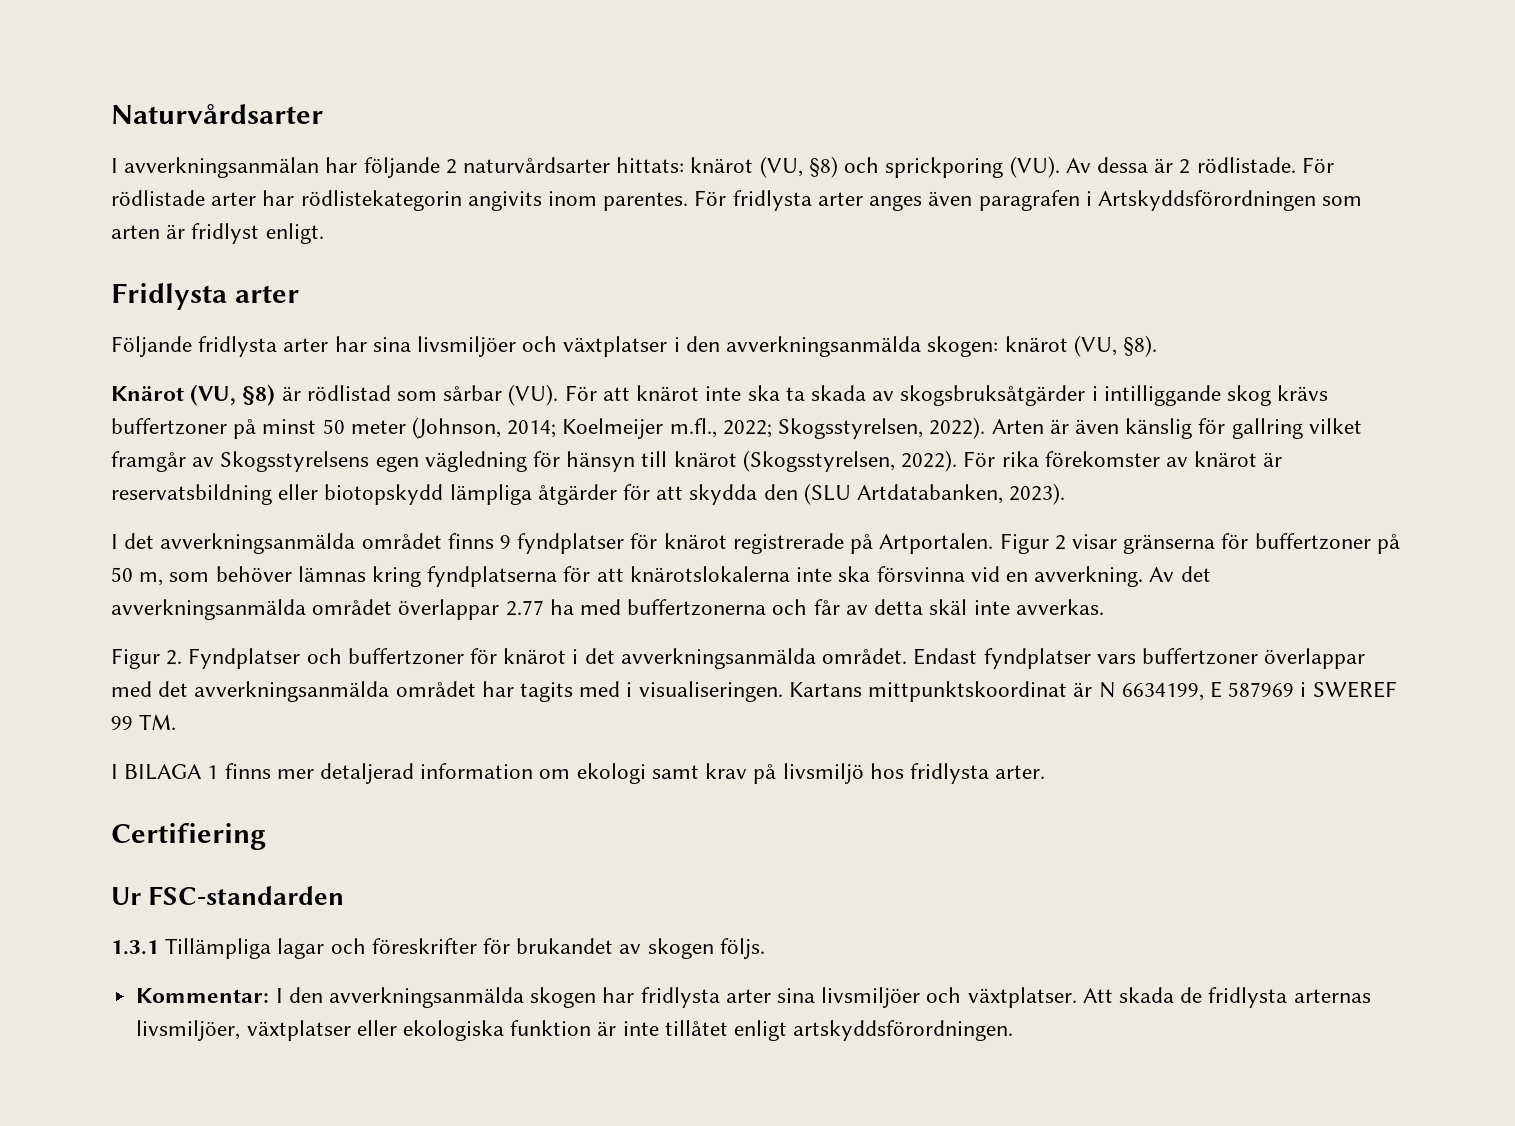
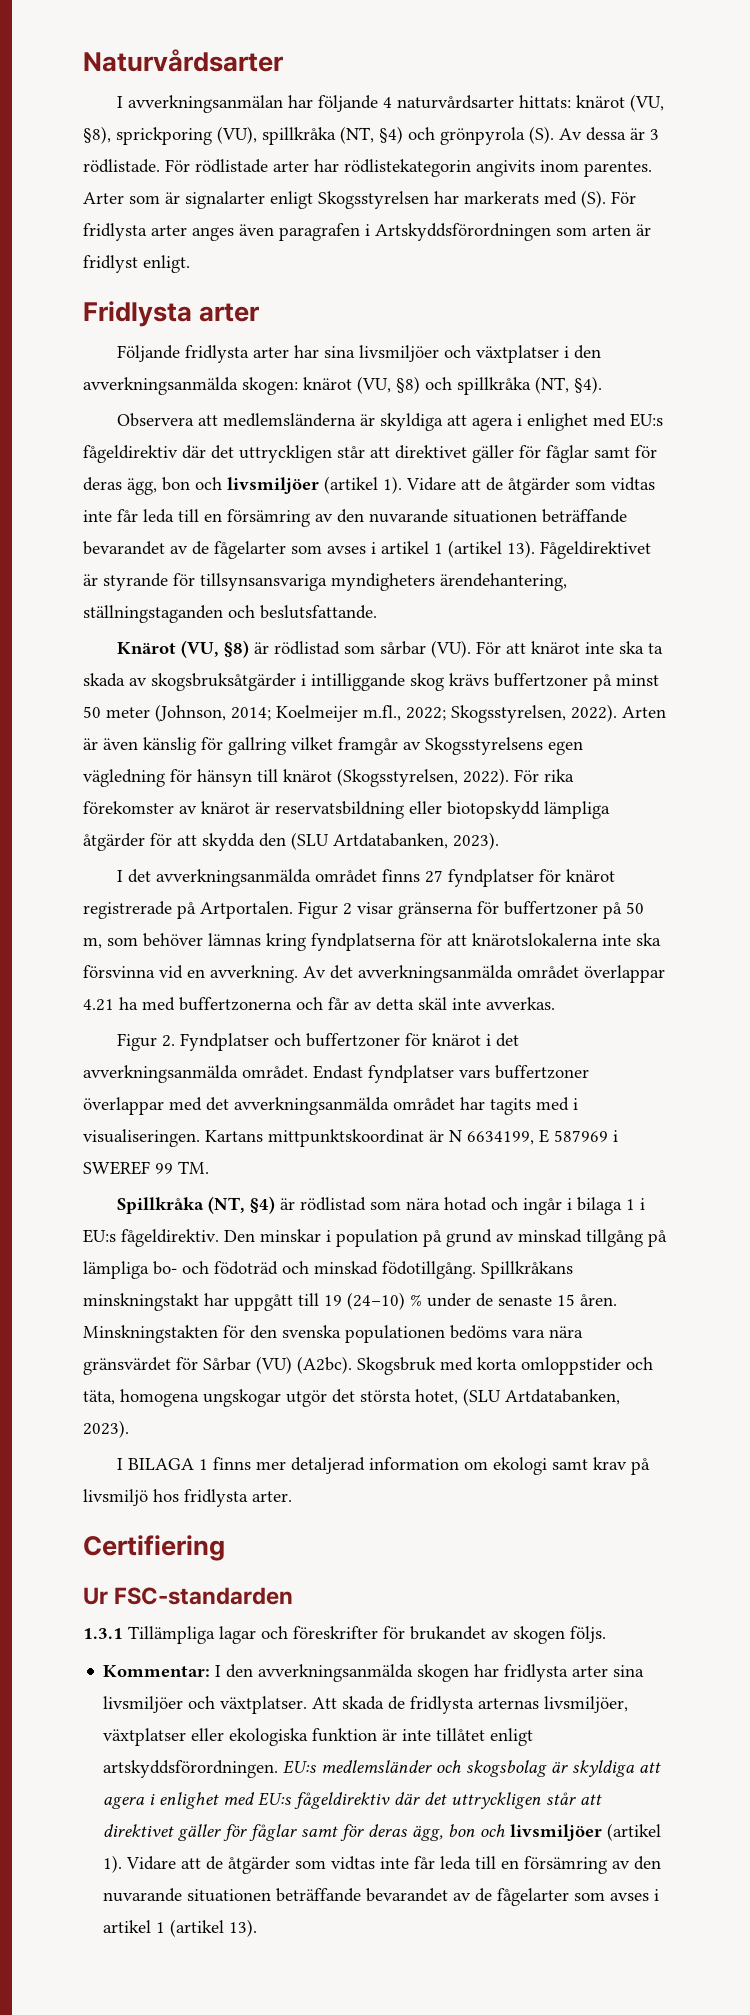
- I avverkningsanmälan har följande 2 naturvårdsarter hittats: knärot (VU, §8) och sprickporing (VU). Av dessa är 2 rödlistade.
+ I avverkningsanmälan har följande 4 naturvårdsarter hittats: knärot (VU, §8), sprickporing (VU), spillkråka (NT, §4) och grönpyrola (S). Av dessa är 3 rödlistade.
- För fridlysta arter anges även paragrafen i Artskyddsförordningen som arten är fridlyst enligt.
+ Arter som är signalarter enligt Skogsstyrelsen har markerats med (S). För fridlysta arter anges även paragrafen i Artskyddsförordningen som arten är fridlyst enligt.
- Följande fridlysta arter har sina livsmiljöer och växtplatser i den avverkningsanmälda skogen: knärot (VU, §8).
+ Följande fridlysta arter har sina livsmiljöer och växtplatser i den avverkningsanmälda skogen: knärot (VU, §8) och spillkråka (NT, §4).
+ Observera att medlemsländerna är skyldiga att agera i enlighet med EU:s fågeldirektiv där det uttryckligen står att direktivet gäller för fåglar samt för deras ägg, bon och livsmiljöer (artikel 1). Vidare att de åtgärder som vidtas inte får leda till en försämring av den nuvarande situationen beträffande bevarandet av de fågelarter som avses i artikel 1 (artikel 13). Fågeldirektivet är styrande för tillsynsansvariga myndigheters ärendehantering, ställningstaganden och beslutsfattande.
- I det avverkningsanmälda området finns 9 fyndplatser för knärot registrerade på Artportalen.
+ I det avverkningsanmälda området finns 27 fyndplatser för knärot registrerade på Artportalen.
- Av det avverkningsanmälda området överlappar 2.77 ha med buffertzonerna och får av detta skäl inte avverkas.
+ Av det avverkningsanmälda området överlappar 4.21 ha med buffertzonerna och får av detta skäl inte avverkas.
+ Spillkråka (NT, §4) är rödlistad som nära hotad och ingår i bilaga 1 i EU:s fågeldirektiv. Den minskar i population på grund av minskad tillgång på lämpliga bo- och födoträd och minskad födotillgång. Spillkråkans minskningstakt har uppgått till 19 (24–10) % under de senaste 15 åren. Minskningstakten för den svenska populationen bedöms vara nära gränsvärdet för Sårbar (VU) (A2bc). Skogsbruk med korta omloppstider och täta, homogena ungskogar utgör det största hotet, (SLU Artdatabanken, 2023).
+ EU:s medlemsländer och skogsbolag är skyldiga att agera i enlighet med EU:s fågeldirektiv där det uttryckligen står att direktivet gäller för fåglar samt för deras ägg, bon och livsmiljöer (artikel 1). Vidare att de åtgärder som vidtas inte får leda till en försämring av den nuvarande situationen beträffande bevarandet av de fågelarter som avses i artikel 1 (artikel 13).

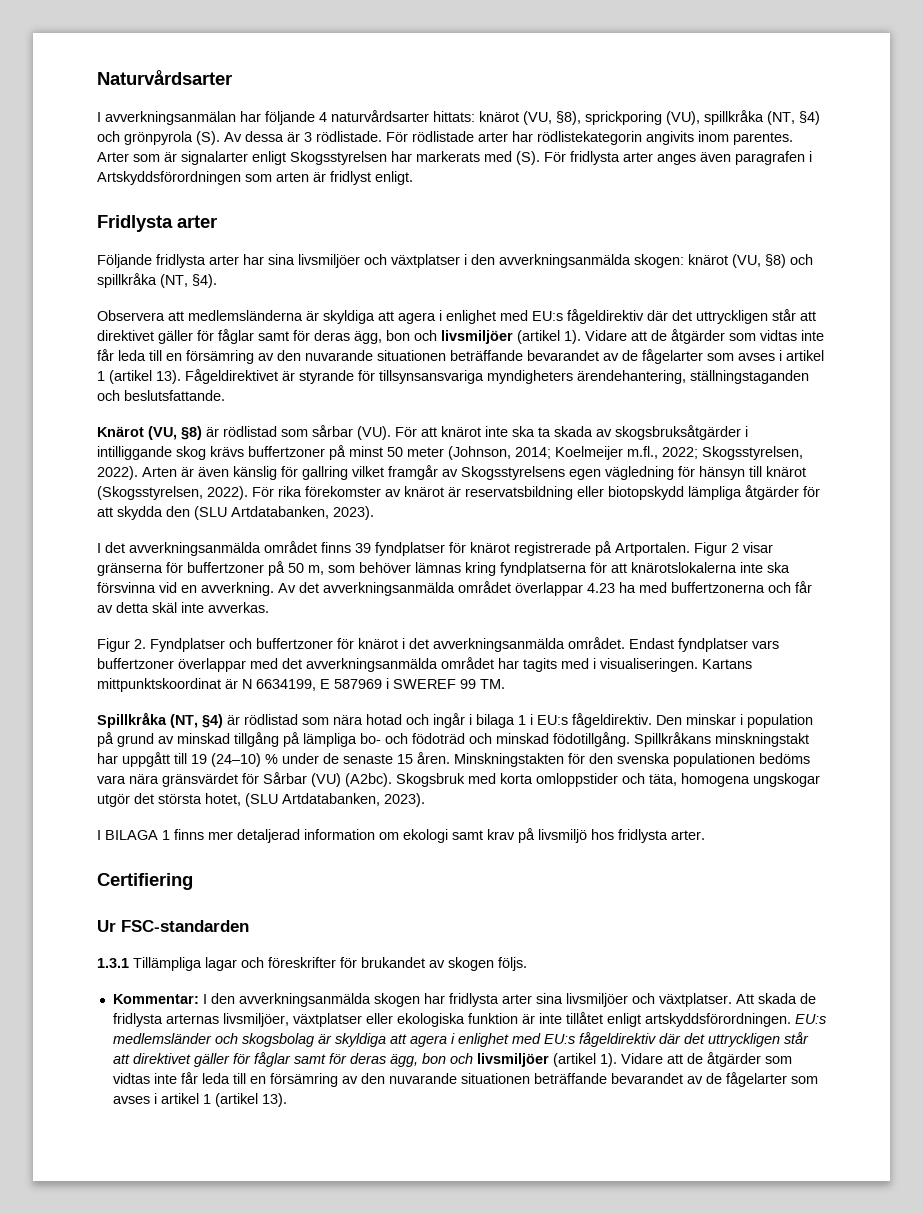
- I det avverkningsanmälda området finns 27 fyndplatser för knärot registrerade på Artportalen.
+ I det avverkningsanmälda området finns 39 fyndplatser för knärot registrerade på Artportalen.
- Av det avverkningsanmälda området överlappar 4.21 ha med buffertzonerna och får av detta skäl inte avverkas.
+ Av det avverkningsanmälda området överlappar 4.23 ha med buffertzonerna och får av detta skäl inte avverkas.

